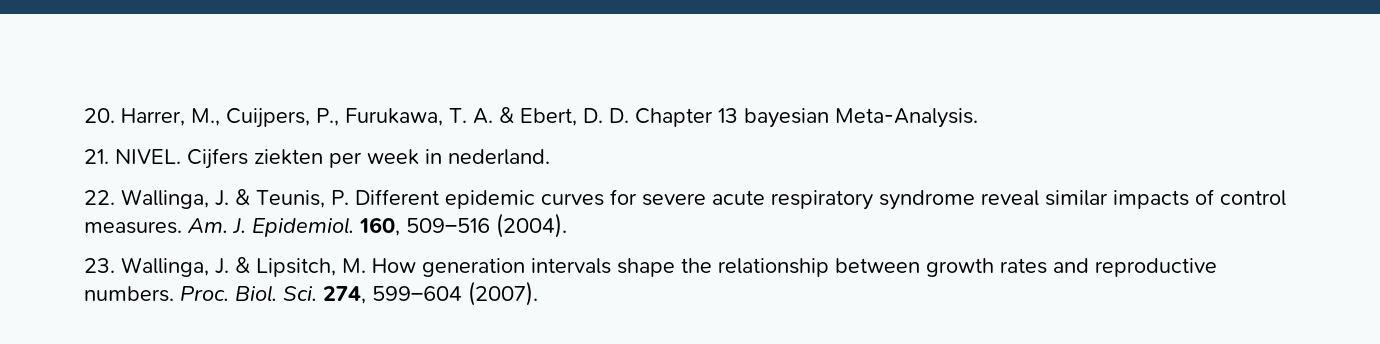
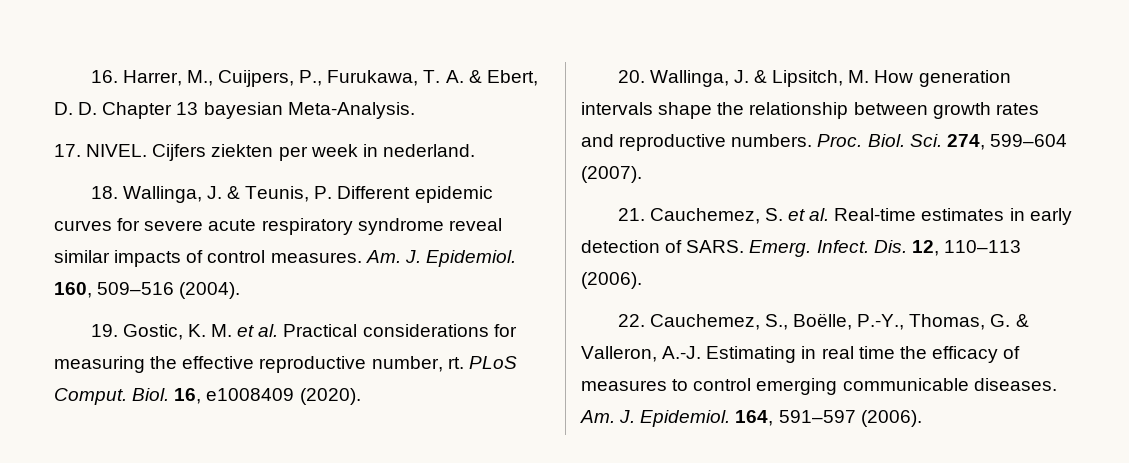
- 20. Harrer, M., Cuijpers, P., Furukawa, T. A. & Ebert, D. D. Chapter 13 bayesian Meta-Analysis.
+ 16. Harrer, M., Cuijpers, P., Furukawa, T. A. & Ebert, D. D. Chapter 13 bayesian Meta-Analysis.
- 21. NIVEL.
+ 17. NIVEL.
- 22. Wallinga, J. & Teunis, P. Different epidemic curves for severe acute respiratory syndrome reveal similar impacts of control measures.
+ 18. Wallinga, J. & Teunis, P. Different epidemic curves for severe acute respiratory syndrome reveal similar impacts of control measures.
- 23. Wallinga, J. & Lipsitch, M. How generation intervals shape the relationship between growth rates and reproductive numbers.
+ 19. Gostic, K. M. et al. Practical considerations for measuring the effective reproductive number, rt. PLoS Comput. Biol. 16, e1008409 (2020).
+ 20. Wallinga, J. & Lipsitch, M. How generation intervals shape the relationship between growth rates and reproductive numbers.
+ 21. Cauchemez, S. et al. Real-time estimates in early detection of SARS. Emerg. Infect. Dis. 12, 110–113 (2006).
+ 22. Cauchemez, S., Boëlle, P.-Y., Thomas, G. & Valleron, A.-J. Estimating in real time the efficacy of measures to control emerging communicable diseases. Am. J. Epidemiol. 164, 591–597 (2006).

